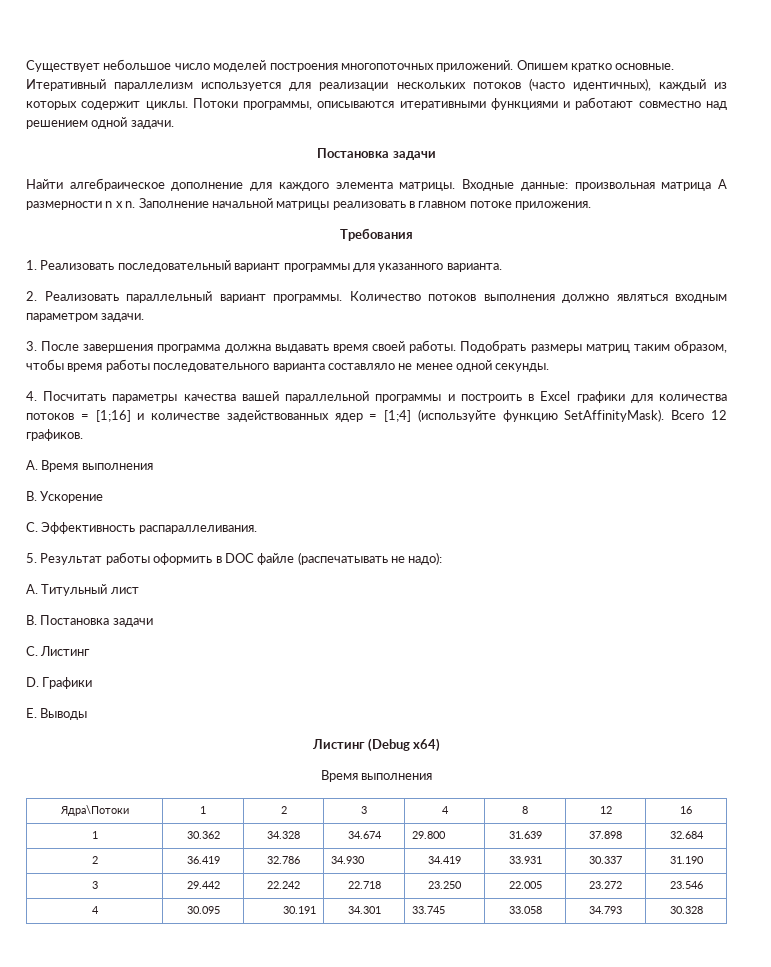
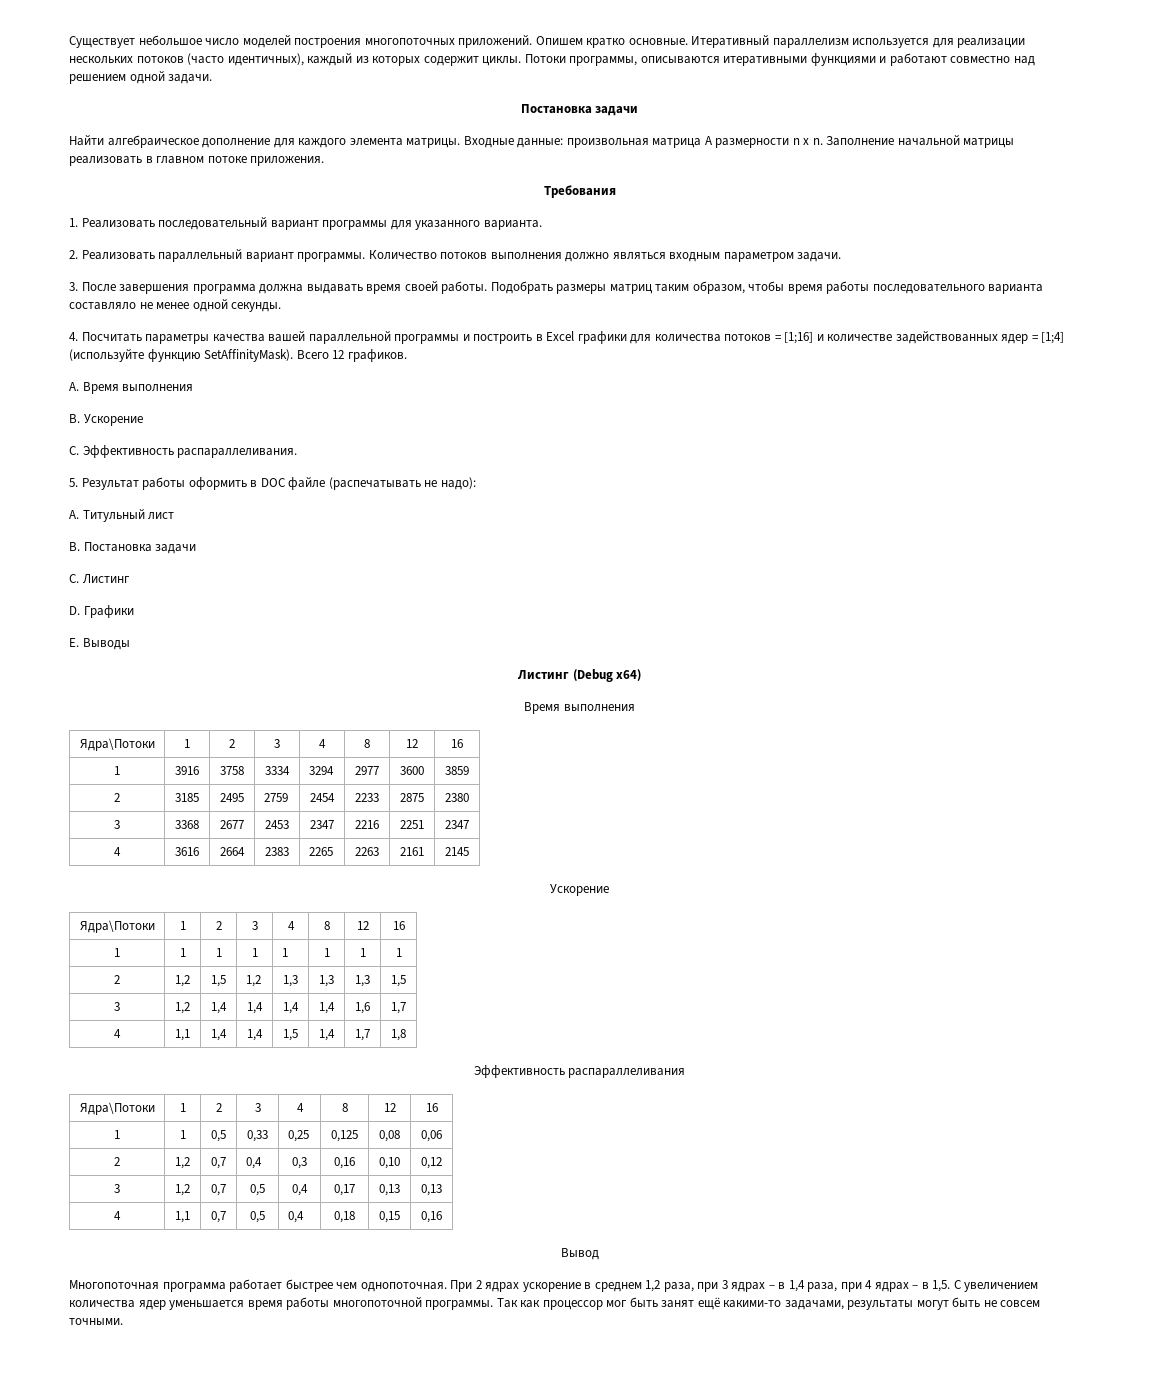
- 1 | 30.362 | 34.328 | 34.674 | 29.800 | 31.639 | 37.898 | 32.684
- 2 | 36.419 | 32.786 | 34.930 | 34.419 | 33.931 | 30.337 | 31.190
- 3 | 29.442 | 22.242 | 22.718 | 23.250 | 22.005 | 23.272 | 23.546
- 4 | 30.095 | 30.191 | 34.301 | 33.745 | 33.058 | 34.793 | 30.328
+ 1 | 3916 | 3758 | 3334 | 3294 | 2977 | 3600 | 3859
+ 2 | 3185 | 2495 | 2759 | 2454 | 2233 | 2875 | 2380
+ 3 | 3368 | 2677 | 2453 | 2347 | 2216 | 2251 | 2347
+ 4 | 3616 | 2664 | 2383 | 2265 | 2263 | 2161 | 2145
+ Ускорение
+ Ядра\Потоки | 1 | 2 | 3 | 4 | 8 | 12 | 16
+ 1 | 1 | 1 | 1 | 1 | 1 | 1 | 1
+ 2 | 1,2 | 1,5 | 1,2 | 1,3 | 1,3 | 1,3 | 1,5
+ 3 | 1,2 | 1,4 | 1,4 | 1,4 | 1,4 | 1,6 | 1,7
+ 4 | 1,1 | 1,4 | 1,4 | 1,5 | 1,4 | 1,7 | 1,8
+ Эффективность распараллеливания
+ Ядра\Потоки | 1 | 2 | 3 | 4 | 8 | 12 | 16
+ 1 | 1 | 0,5 | 0,33 | 0,25 | 0,125 | 0,08 | 0,06
+ 2 | 1,2 | 0,7 | 0,4 | 0,3 | 0,16 | 0,10 | 0,12
+ 3 | 1,2 | 0,7 | 0,5 | 0,4 | 0,17 | 0,13 | 0,13
+ 4 | 1,1 | 0,7 | 0,5 | 0,4 | 0,18 | 0,15 | 0,16
+ Вывод
+ Многопоточная программа работает быстрее чем однопоточная. При 2 ядрах ускорение в среднем 1,2 раза, при 3 ядрах – в 1,4 раза, при 4 ядрах – в 1,5. С увеличением количества ядер уменьшается время работы многопоточной программы. Так как процессор мог быть занят ещё какими-то задачами, результаты могут быть не совсем точными.

